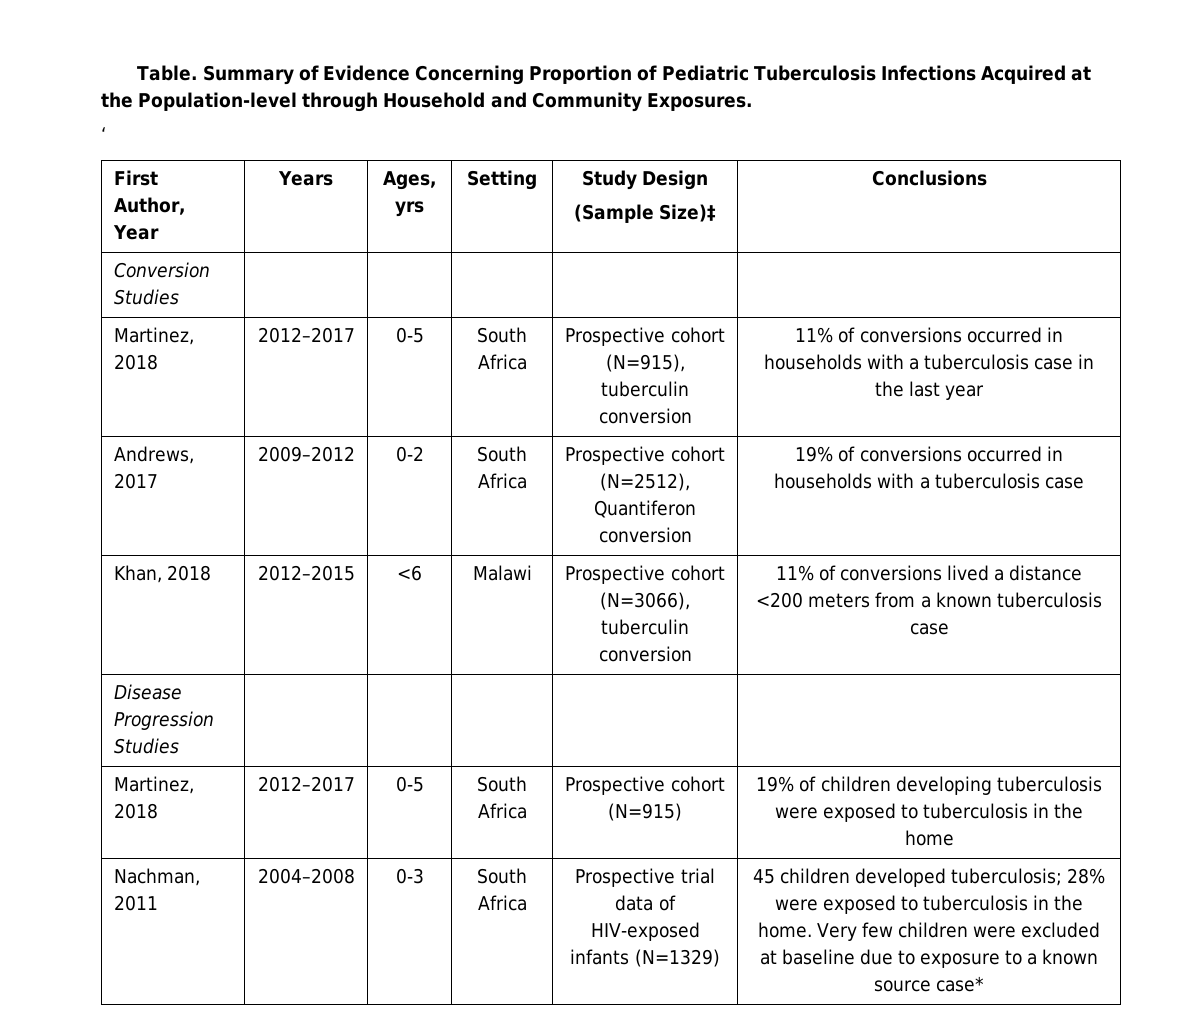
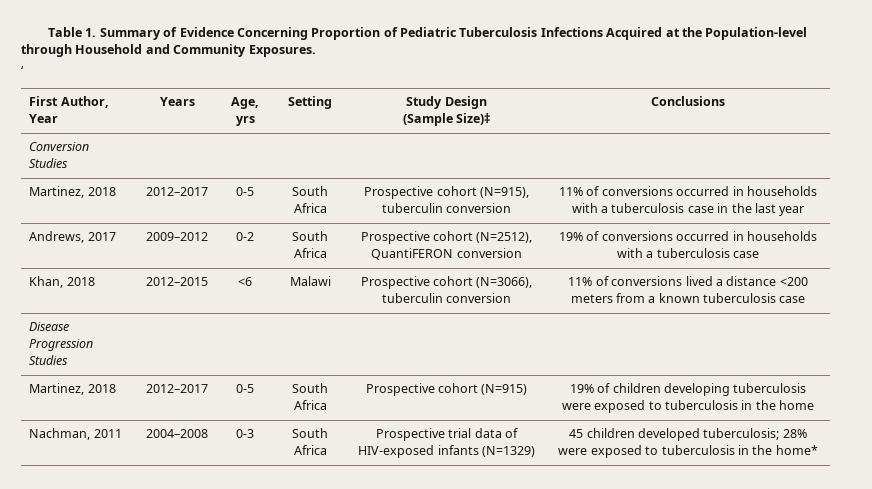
- Table. Summary of Evidence Concerning Proportion of Pediatric Tuberculosis Infections Acquired at the Population-level through Household and Community Exposures.
+ Table 1. Summary of Evidence Concerning Proportion of Pediatric Tuberculosis Infections Acquired at the Population-level through Household and Community Exposures.
- First Author, Year | Years | Ages, yrs | Setting | Study Design
+ First Author, Year | Years | Age, yrs | Setting | Study Design
- Andrews, 2017 | 2009–2012 | 0-2 | South Africa | Prospective cohort (N=2512), Quantiferon conversion | 19% of conversions occurred in households with a tuberculosis case
+ Andrews, 2017 | 2009–2012 | 0-2 | South Africa | Prospective cohort (N=2512), QuantiFERON conversion | 19% of conversions occurred in households with a tuberculosis case
- Nachman, 2011 | 2004–2008 | 0-3 | South Africa | Prospective trial data of HIV-exposed infants (N=1329) | 45 children developed tuberculosis; 28% were exposed to tuberculosis in the home. Very few children were excluded at baseline due to exposure to a known source case*
+ Nachman, 2011 | 2004–2008 | 0-3 | South Africa | Prospective trial data of HIV-exposed infants (N=1329) | 45 children developed tuberculosis; 28% were exposed to tuberculosis in the home*

